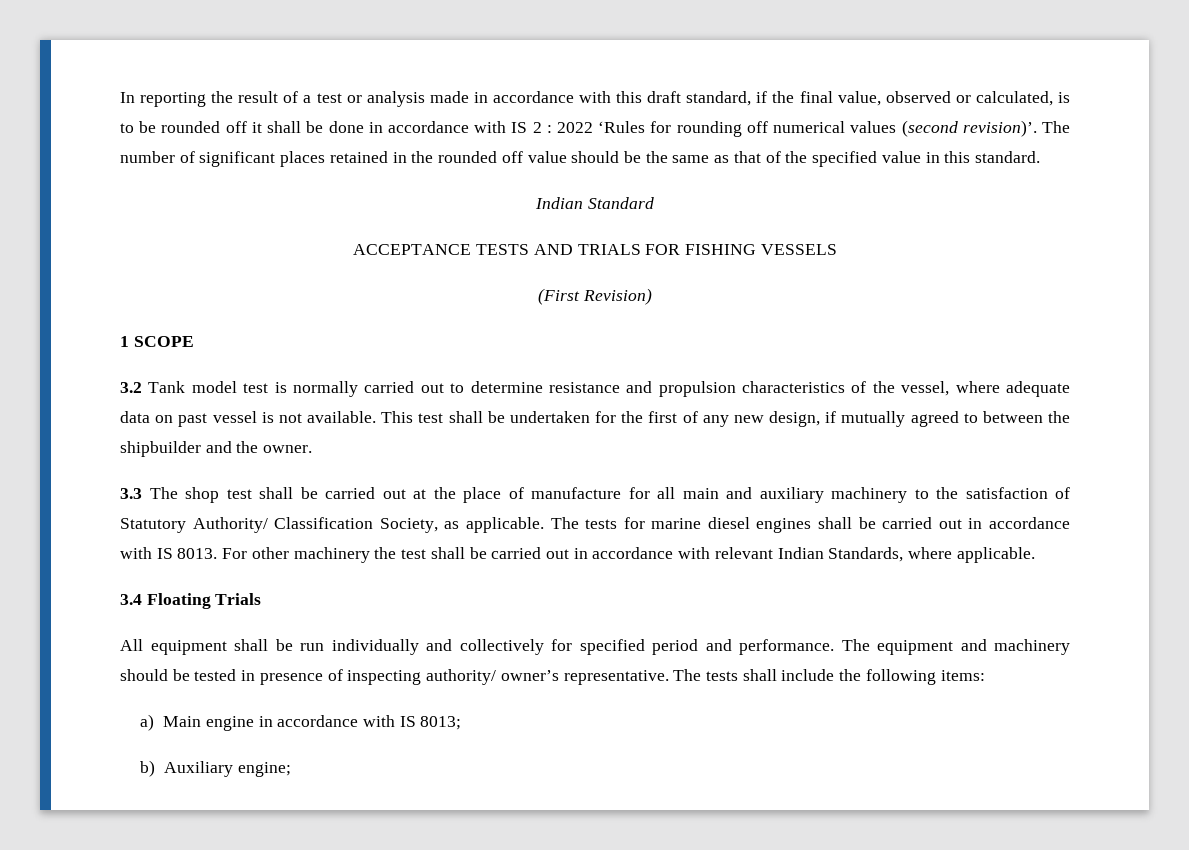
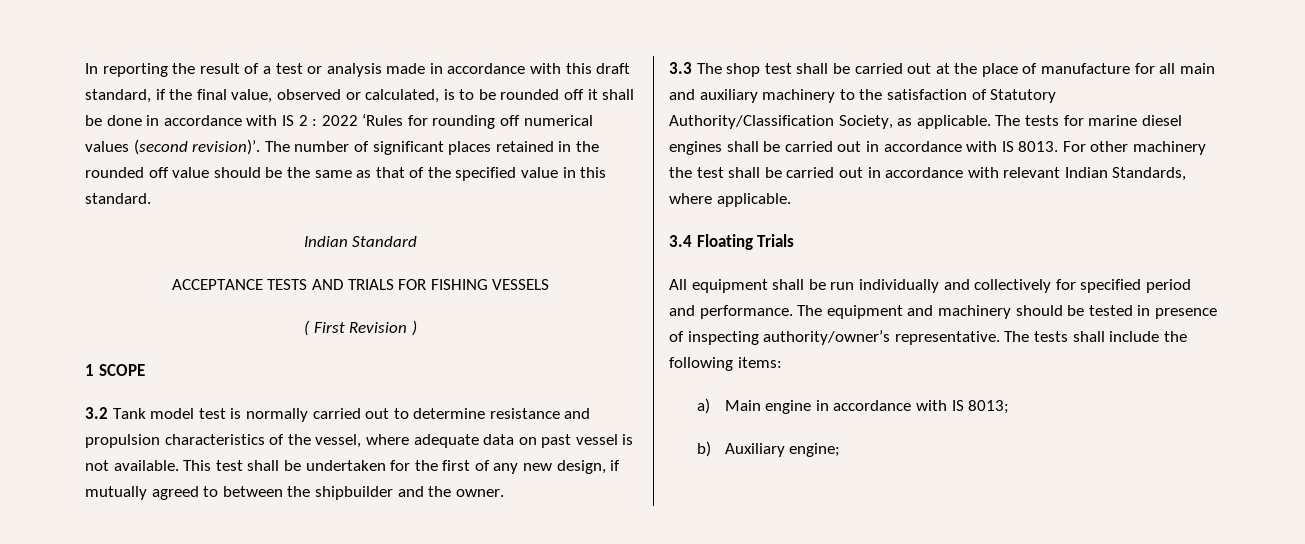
- (First Revision)
+ ( First Revision )
- 3.3 The shop test shall be carried out at the place of manufacture for all main and auxiliary machinery to the satisfaction of Statutory Authority/ Classification Society, as applicable.
+ 3.3 The shop test shall be carried out at the place of manufacture for all main and auxiliary machinery to the satisfaction of Statutory Authority/Classification Society, as applicable.
- The equipment and machinery should be tested in presence of inspecting authority/ owner’s representative.
+ The equipment and machinery should be tested in presence of inspecting authority/owner’s representative.

